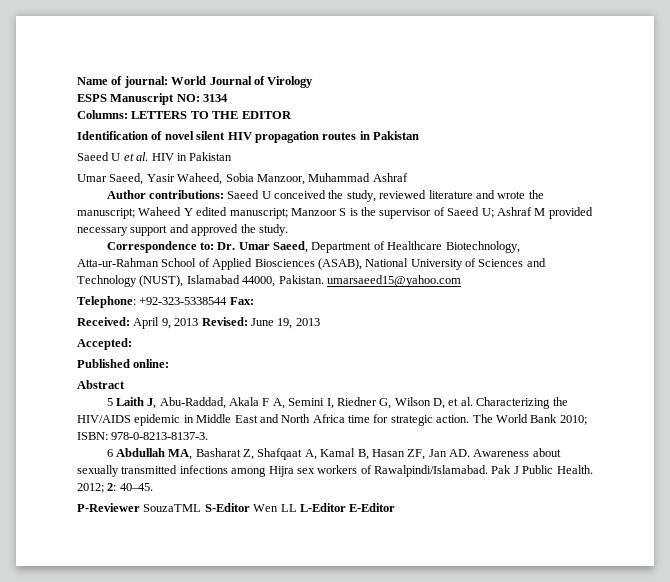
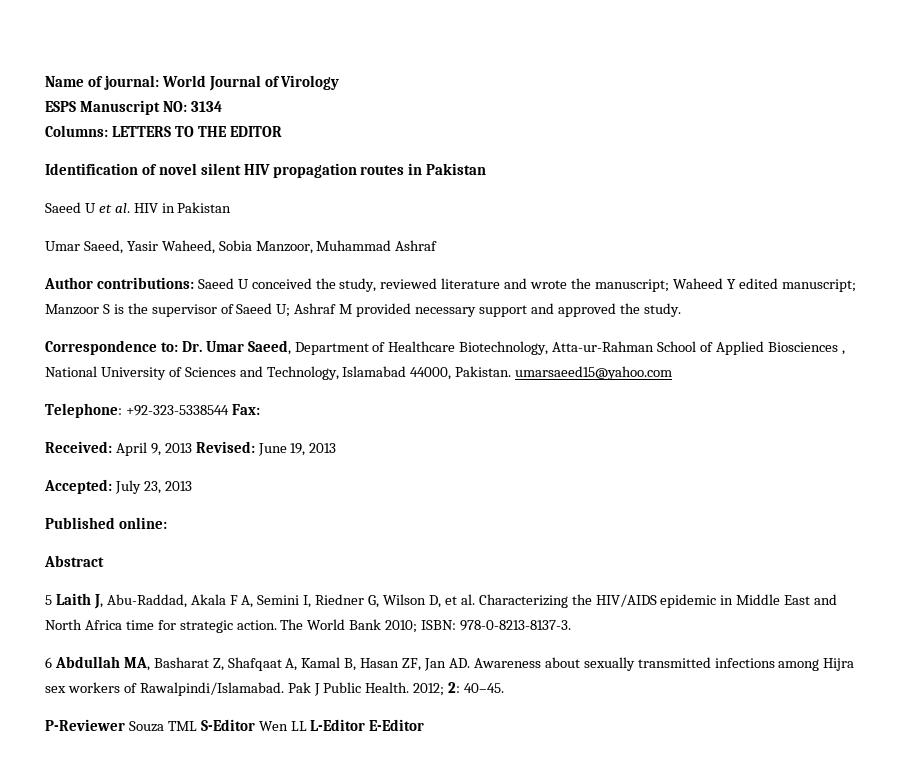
- Correspondence to: Dr. Umar Saeed, Department of Healthcare Biotechnology, Atta-ur-Rahman School of Applied Biosciences (ASAB), National University of Sciences and Technology (NUST), Islamabad 44000, Pakistan. umarsaeed15@yahoo.com
+ Correspondence to: Dr. Umar Saeed, Department of Healthcare Biotechnology, Atta-ur-Rahman School of Applied Biosciences , National University of Sciences and Technology, Islamabad 44000, Pakistan. umarsaeed15@yahoo.com
- Accepted:
+ Accepted: July 23, 2013
- P-Reviewer SouzaTML S-Editor Wen LL L-Editor E-Editor
+ P-Reviewer Souza TML S-Editor Wen LL L-Editor E-Editor

